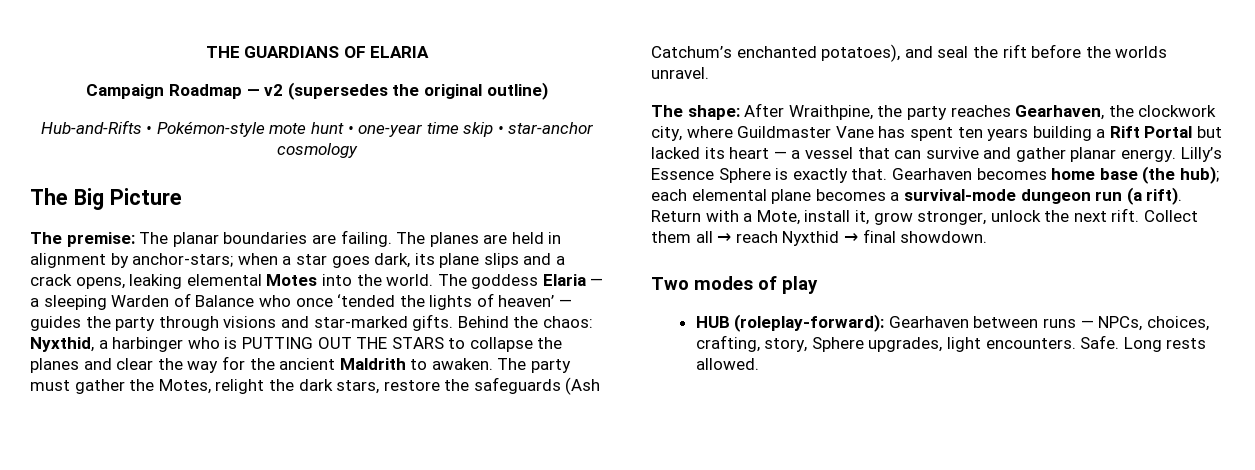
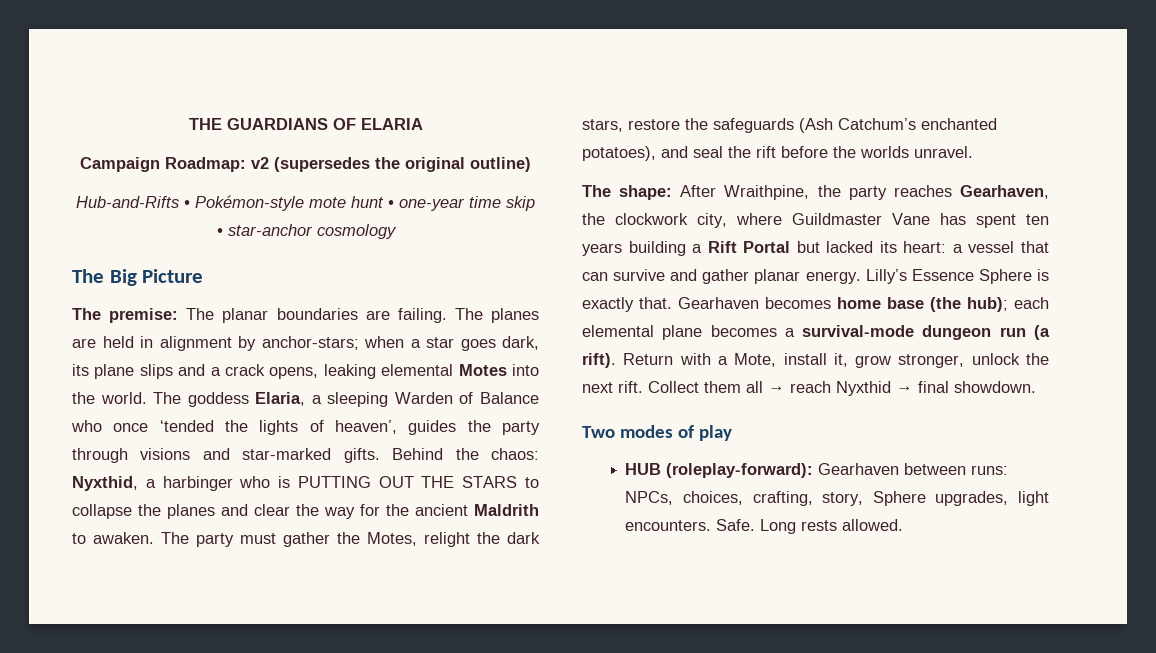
- Campaign Roadmap — v2 (supersedes the original outline)
+ Campaign Roadmap: v2 (supersedes the original outline)
- The goddess Elaria — a sleeping Warden of Balance who once ‘tended the lights of heaven’ — guides the party through visions and star-marked gifts.
+ The goddess Elaria, a sleeping Warden of Balance who once ‘tended the lights of heaven’, guides the party through visions and star-marked gifts.
- The shape: After Wraithpine, the party reaches Gearhaven, the clockwork city, where Guildmaster Vane has spent ten years building a Rift Portal but lacked its heart — a vessel that can survive and gather planar energy.
+ The shape: After Wraithpine, the party reaches Gearhaven, the clockwork city, where Guildmaster Vane has spent ten years building a Rift Portal but lacked its heart: a vessel that can survive and gather planar energy.
- HUB (roleplay-forward): Gearhaven between runs — NPCs, choices, crafting, story, Sphere upgrades, light encounters.
+ HUB (roleplay-forward): Gearhaven between runs: NPCs, choices, crafting, story, Sphere upgrades, light encounters.

